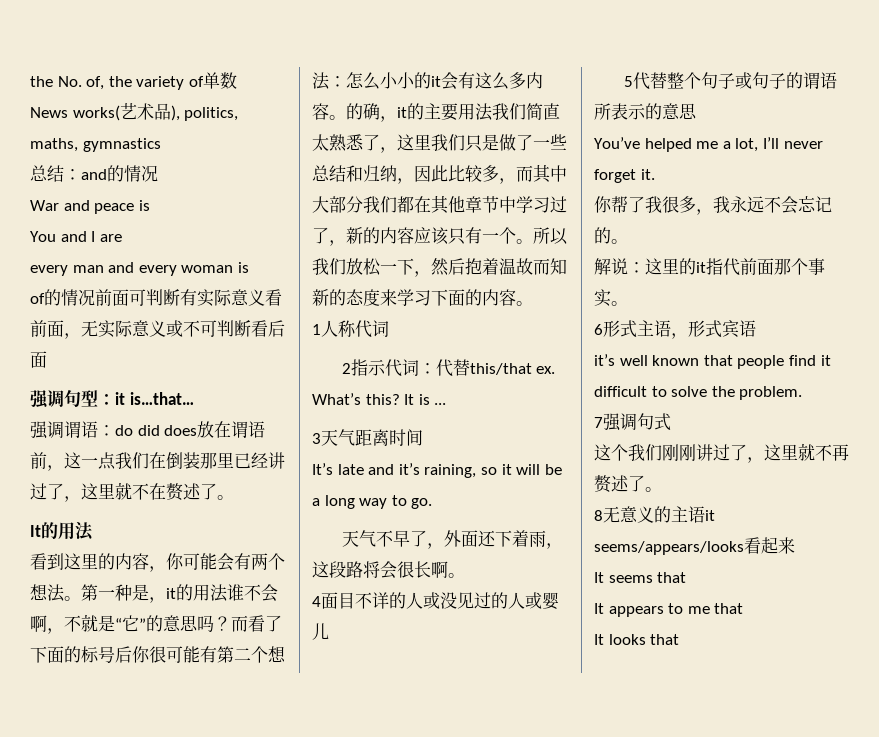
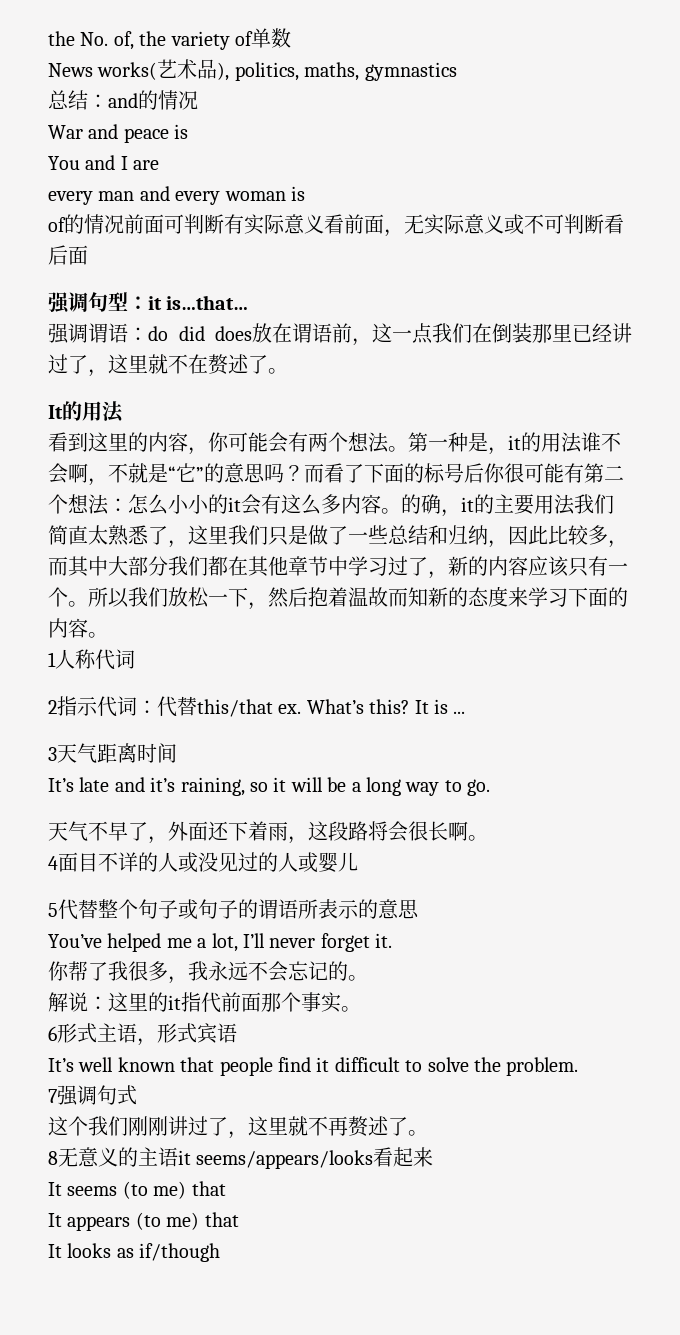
- it’s well known that people find it difficult to solve the problem.
+ It’s well known that people find it difficult to solve the problem.
- It seems that
+ It seems (to me) that
- It appears to me that
+ It appears (to me) that
- It looks that
+ It looks as if/though

